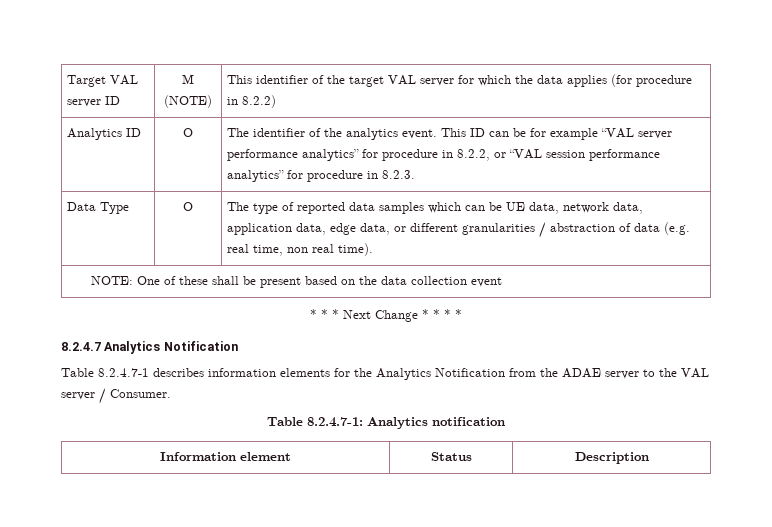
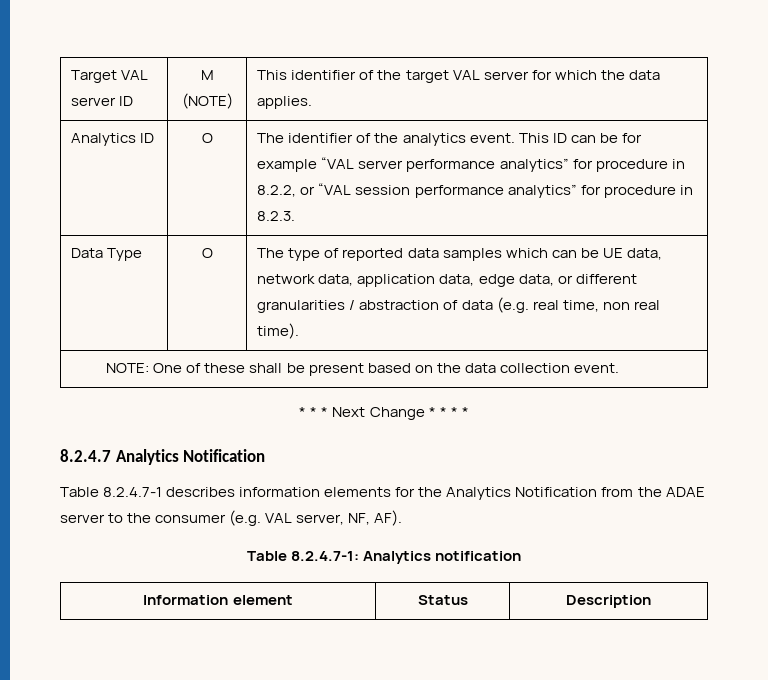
- Target VAL server ID | M (NOTE) | This identifier of the target VAL server for which the data applies (for procedure in 8.2.2)
+ Target VAL server ID | M (NOTE) | This identifier of the target VAL server for which the data applies.
- NOTE: One of these shall be present based on the data collection event
+ NOTE: One of these shall be present based on the data collection event.
- Table 8.2.4.7-1 describes information elements for the Analytics Notification from the ADAE server to the VAL server / Consumer.
+ Table 8.2.4.7-1 describes information elements for the Analytics Notification from the ADAE server to the consumer (e.g. VAL server, NF, AF).

